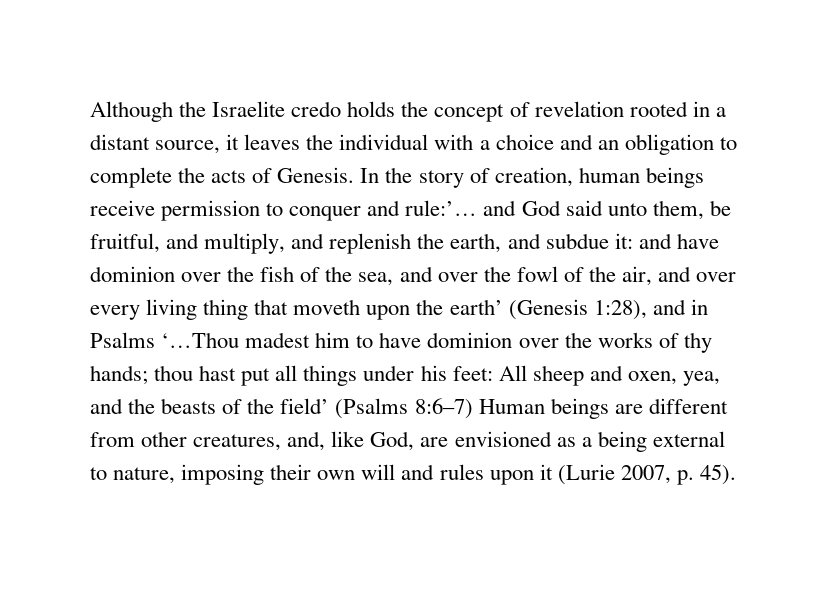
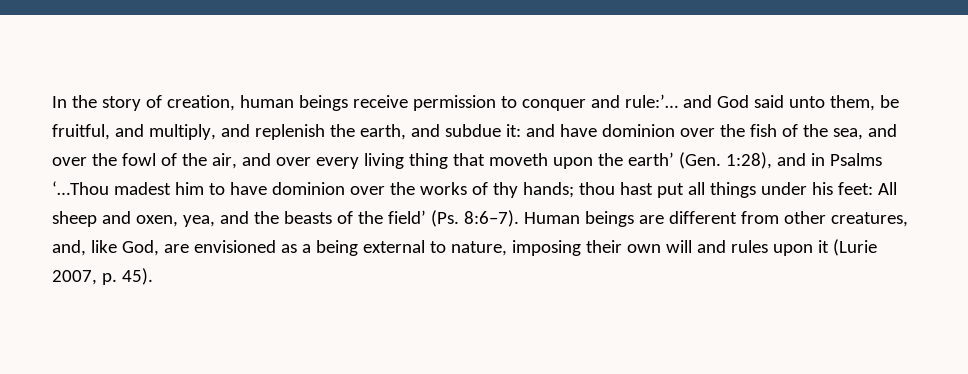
- Although the Israelite credo holds the concept of revelation rooted in a distant source, it leaves the individual with a choice and an obligation to complete the acts of Genesis.
- and have dominion over the fish of the sea, and over the fowl of the air, and over every living thing that moveth upon the earth’ (Genesis 1:28), and in Psalms ‘…Thou madest him to have dominion over the works of thy hands;
+ and have dominion over the fish of the sea, and over the fowl of the air, and over every living thing that moveth upon the earth’ (Gen. 1:28), and in Psalms ‘…Thou madest him to have dominion over the works of thy hands;
- All sheep and oxen, yea, and the beasts of the field’ (Psalms 8:6–7) Human beings are different from other creatures, and, like God, are envisioned as a being external to nature, imposing their own will and rules upon it (Lurie 2007, p. 45).
+ All sheep and oxen, yea, and the beasts of the field’ (Ps. 8:6–7). Human beings are different from other creatures, and, like God, are envisioned as a being external to nature, imposing their own will and rules upon it (Lurie 2007, p. 45).

